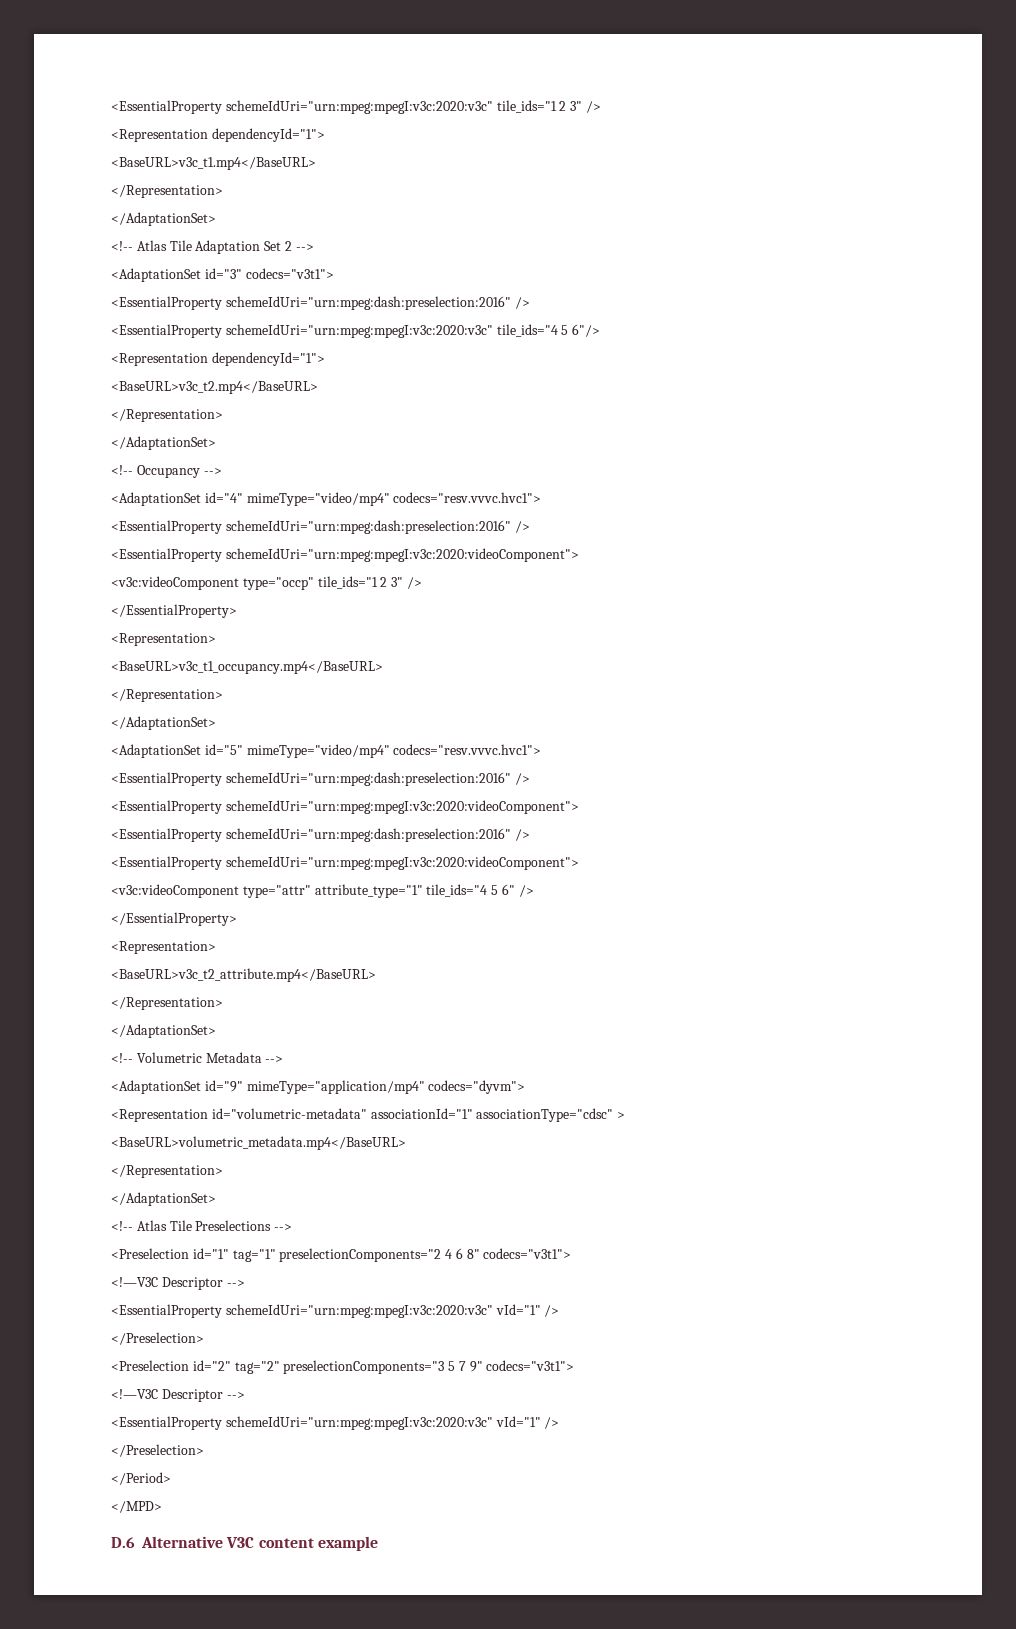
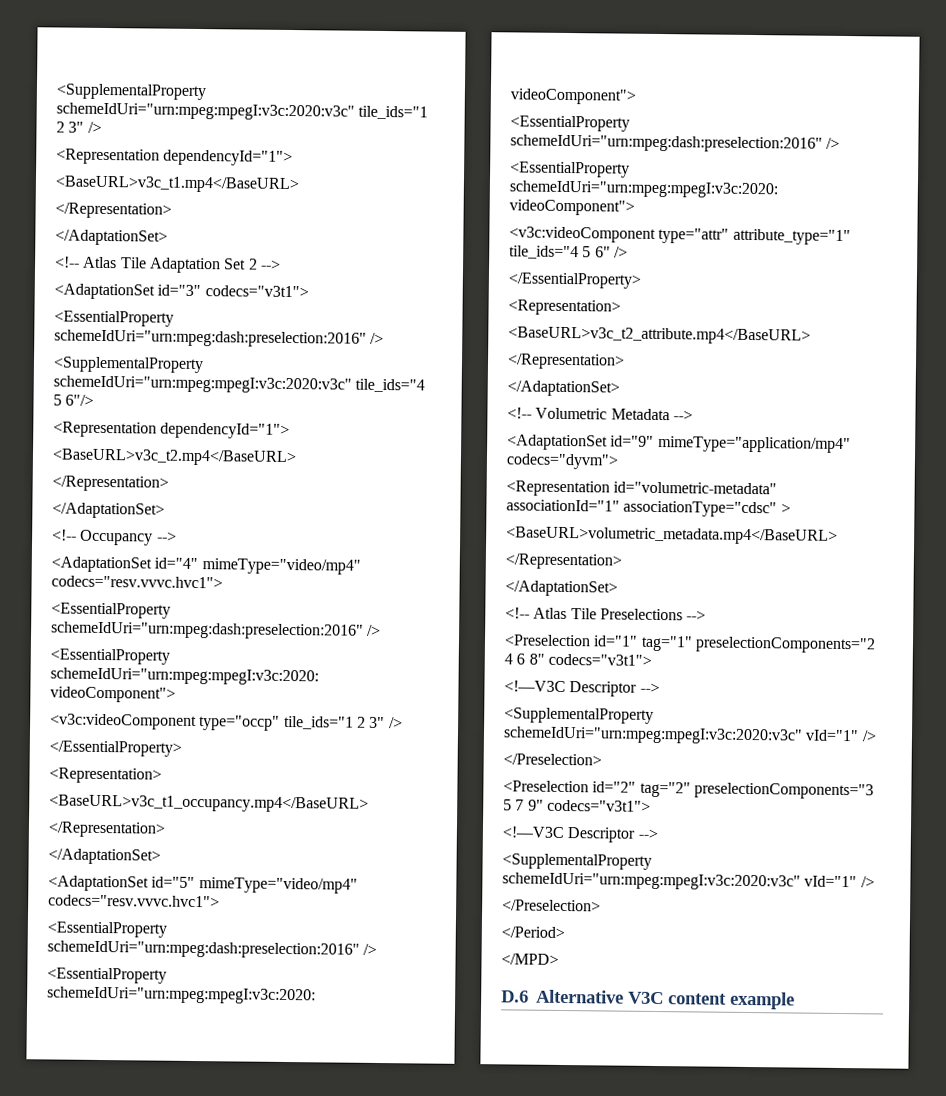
- <EssentialProperty schemeIdUri="urn:mpeg:mpegI:v3c:2020:v3c" tile_ids="1 2 3" />
+ <SupplementalProperty schemeIdUri="urn:mpeg:mpegI:v3c:2020:v3c" tile_ids="1 2 3" />
- <EssentialProperty schemeIdUri="urn:mpeg:mpegI:v3c:2020:v3c" tile_ids="4 5 6"/>
+ <SupplementalProperty schemeIdUri="urn:mpeg:mpegI:v3c:2020:v3c" tile_ids="4 5 6"/>
  <Preselection id="1" tag="1" preselectionComponents="2 4 6 8" codecs="v3t1">
  <!—V3C Descriptor -->
- <EssentialProperty schemeIdUri="urn:mpeg:mpegI:v3c:2020:v3c" vId="1" />
+ <SupplementalProperty schemeIdUri="urn:mpeg:mpegI:v3c:2020:v3c" vId="1" />
  <Preselection id="2" tag="2" preselectionComponents="3 5 7 9" codecs="v3t1">
  <!—V3C Descriptor -->
- <EssentialProperty schemeIdUri="urn:mpeg:mpegI:v3c:2020:v3c" vId="1" />
+ <SupplementalProperty schemeIdUri="urn:mpeg:mpegI:v3c:2020:v3c" vId="1" />

